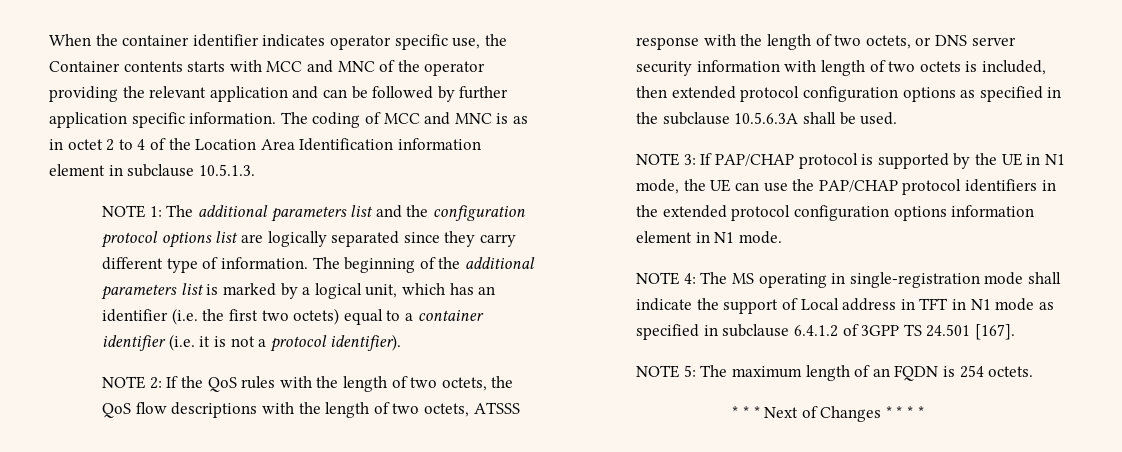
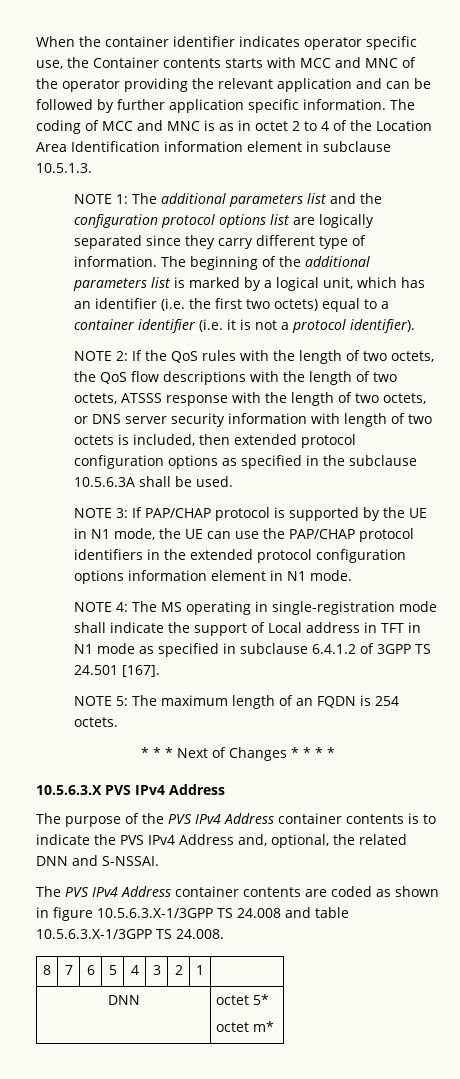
+ 10.5.6.3.X PVS IPv4 Address
+ The purpose of the PVS IPv4 Address container contents is to indicate the PVS IPv4 Address and, optional, the related DNN and S-NSSAI.
+ The PVS IPv4 Address container contents are coded as shown in figure 10.5.6.3.X-1/3GPP TS 24.008 and table 10.5.6.3.X-1/3GPP TS 24.008.
+ 8 | 7 | 6 | 5 | 4 | 3 | 2 | 1 |
+ DNN | octet 5*
+ octet m*

